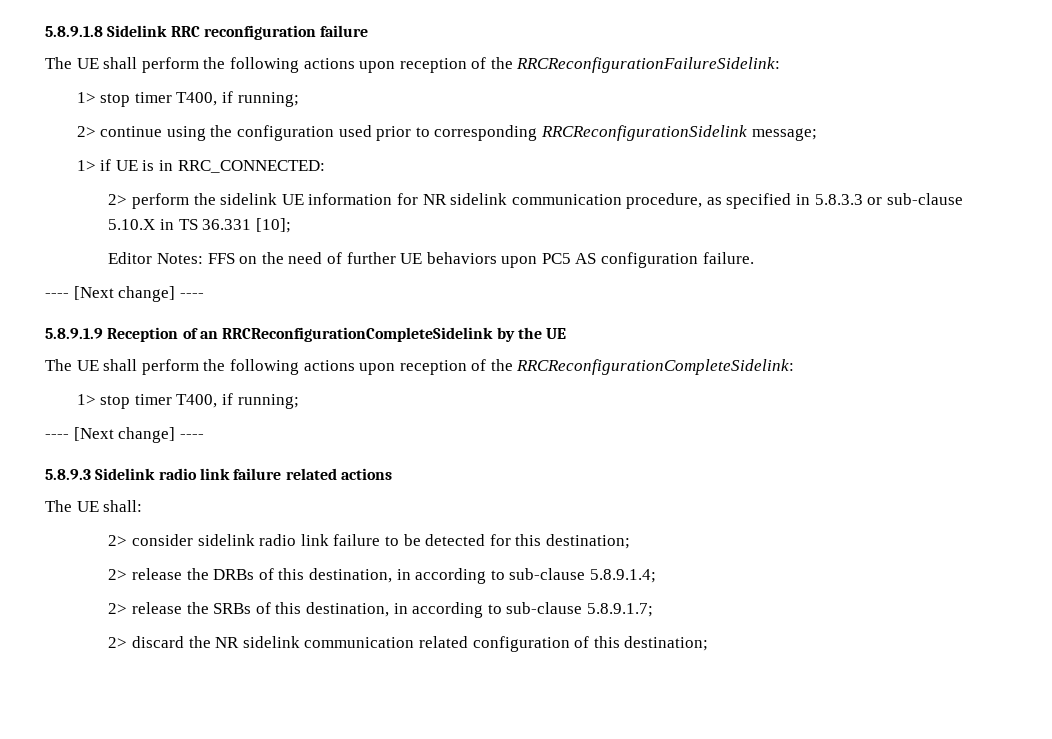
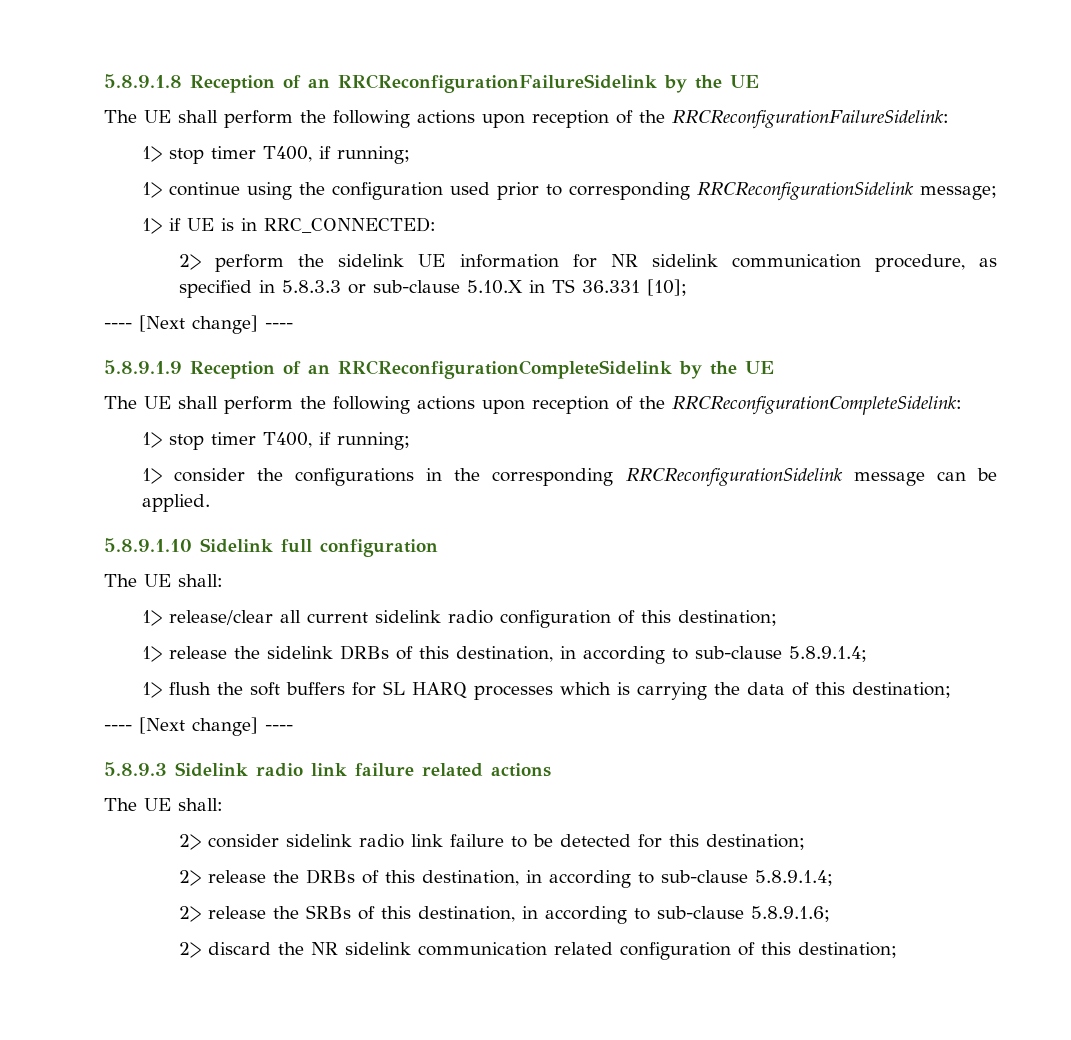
- 5.8.9.1.8 Sidelink RRC reconfiguration failure
+ 5.8.9.1.8 Reception of an RRCReconfigurationFailureSidelink by the UE
- 2> continue using the configuration used prior to corresponding RRCReconfigurationSidelink message;
+ 1> continue using the configuration used prior to corresponding RRCReconfigurationSidelink message;
- Editor Notes: FFS on the need of further UE behaviors upon PC5 AS configuration failure.
+ 1> consider the configurations in the corresponding RRCReconfigurationSidelink message can be applied.
+ 5.8.9.1.10 Sidelink full configuration
+ The UE shall:
+ 1> release/clear all current sidelink radio configuration of this destination;
+ 1> release the sidelink DRBs of this destination, in according to sub-clause 5.8.9.1.4;
+ 1> flush the soft buffers for SL HARQ processes which is carrying the data of this destination;
- 2> release the SRBs of this destination, in according to sub-clause 5.8.9.1.7;
+ 2> release the SRBs of this destination, in according to sub-clause 5.8.9.1.6;

